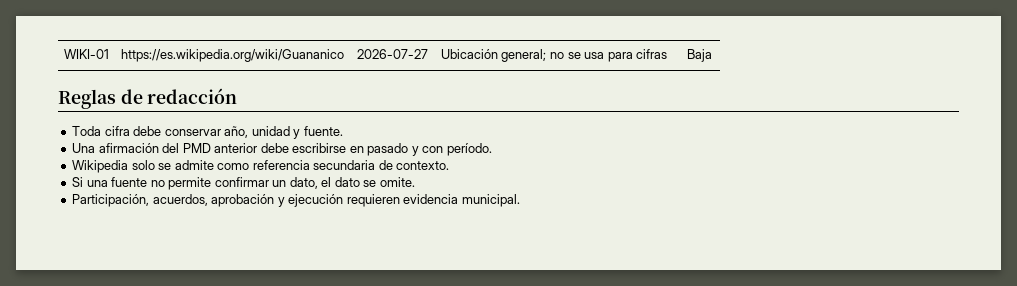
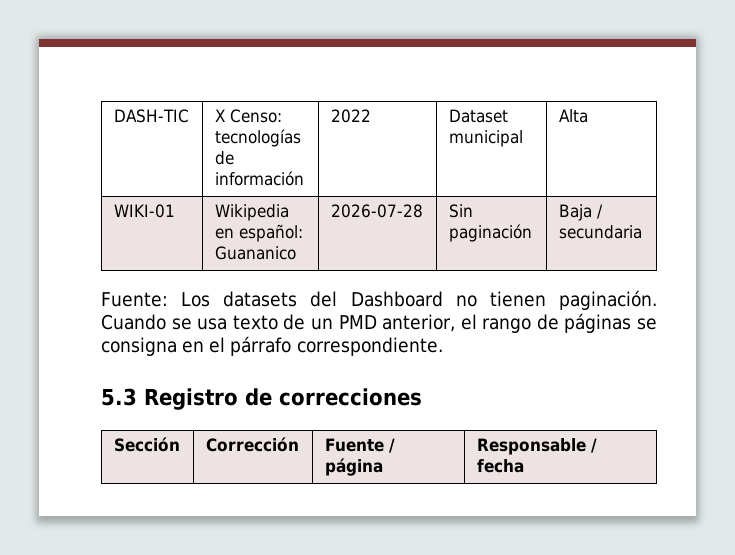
- WIKI-01 | https://es.wikipedia.org/wiki/Guananico | 2026-07-27 | Ubicación general; no se usa para cifras | Baja
- Reglas de redacción
- Toda cifra debe conservar año, unidad y fuente.
- Una afirmación del PMD anterior debe escribirse en pasado y con período.
- Wikipedia solo se admite como referencia secundaria de contexto.
- Si una fuente no permite confirmar un dato, el dato se omite.
- Participación, acuerdos, aprobación y ejecución requieren evidencia municipal.
+ DASH-TIC | X Censo: tecnologías de información | 2022 | Dataset municipal | Alta
+ WIKI-01 | Wikipedia en español: Guananico | 2026-07-28 | Sin paginación | Baja / secundaria
+ Fuente: Los datasets del Dashboard no tienen paginación. Cuando se usa texto de un PMD anterior, el rango de páginas se consigna en el párrafo correspondiente.
+ 5.3 Registro de correcciones
+ Sección | Corrección | Fuente / página | Responsable / fecha

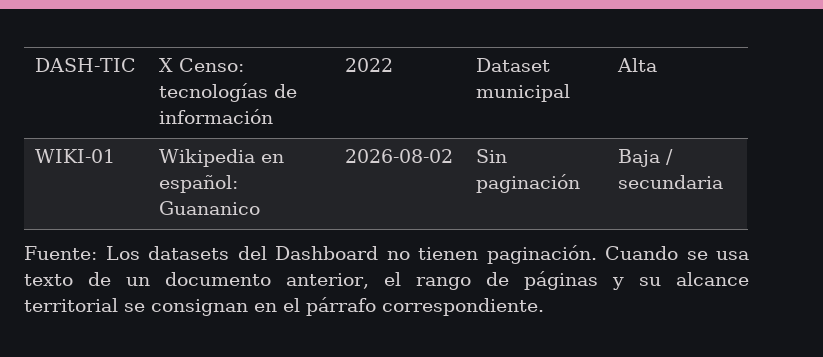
- WIKI-01 | Wikipedia en español: Guananico | 2026-07-28 | Sin paginación | Baja / secundaria
+ WIKI-01 | Wikipedia en español: Guananico | 2026-08-02 | Sin paginación | Baja / secundaria
- Cuando se usa texto de un PMD anterior, el rango de páginas se consigna en el párrafo correspondiente.
- 5.3 Registro de correcciones
- Sección | Corrección | Fuente / página | Responsable / fecha
+ Cuando se usa texto de un documento anterior, el rango de páginas y su alcance territorial se consignan en el párrafo correspondiente.

